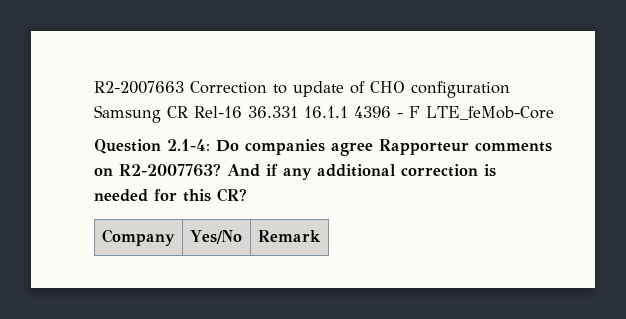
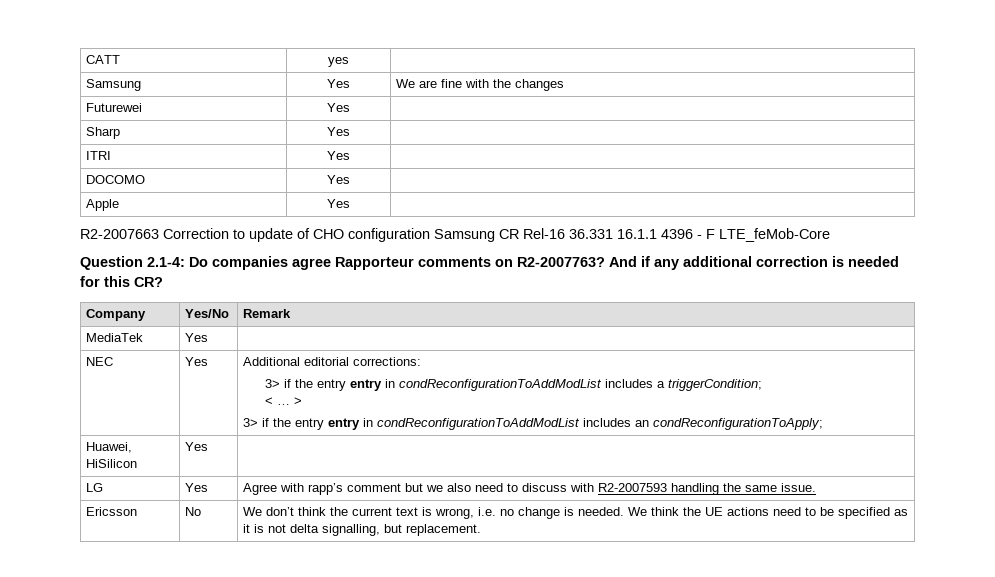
+ CATT | yes |
+ Samsung | Yes | We are fine with the changes
+ Futurewei | Yes |
+ Sharp | Yes |
+ ITRI | Yes |
+ DOCOMO | Yes |
+ Apple | Yes |
+ MediaTek | Yes |
+ NEC | Yes | Additional editorial corrections:
+ 3> if the entry entry in condReconfigurationToAddModList includes a triggerCondition;
+ < … >
+ 3> if the entry entry in condReconfigurationToAddModList includes an condReconfigurationToApply;
+ Huawei, HiSilicon | Yes |
+ LG | Yes | Agree with rapp’s comment but we also need to discuss with R2-2007593 handling the same issue.
+ Ericsson | No | We don’t think the current text is wrong, i.e. no change is needed. We think the UE actions need to be specified as it is not delta signalling, but replacement.

